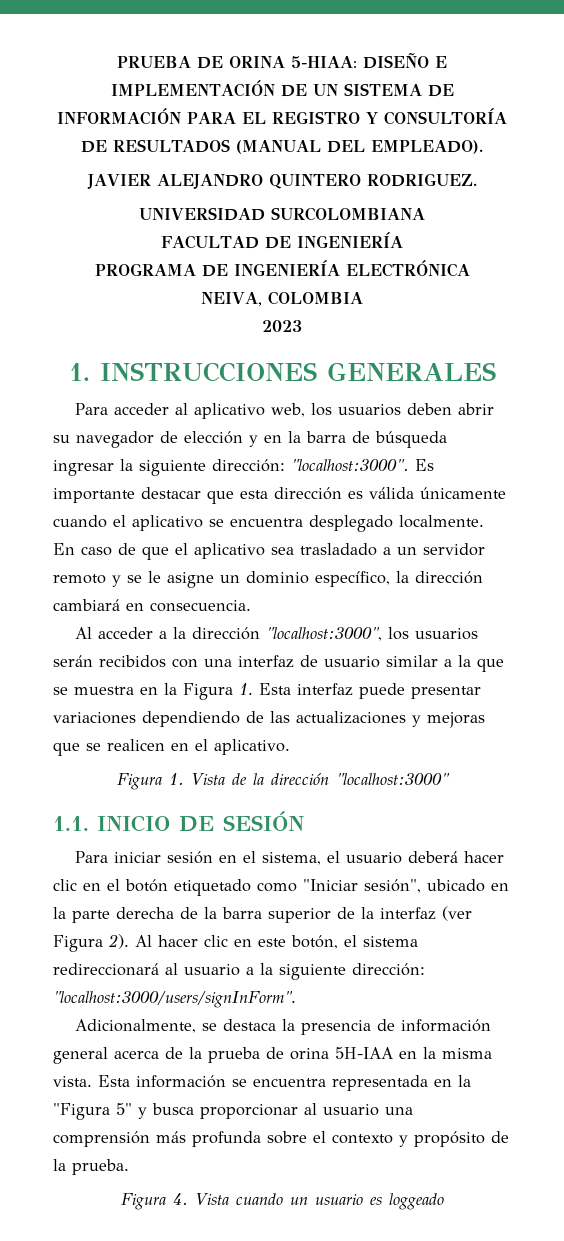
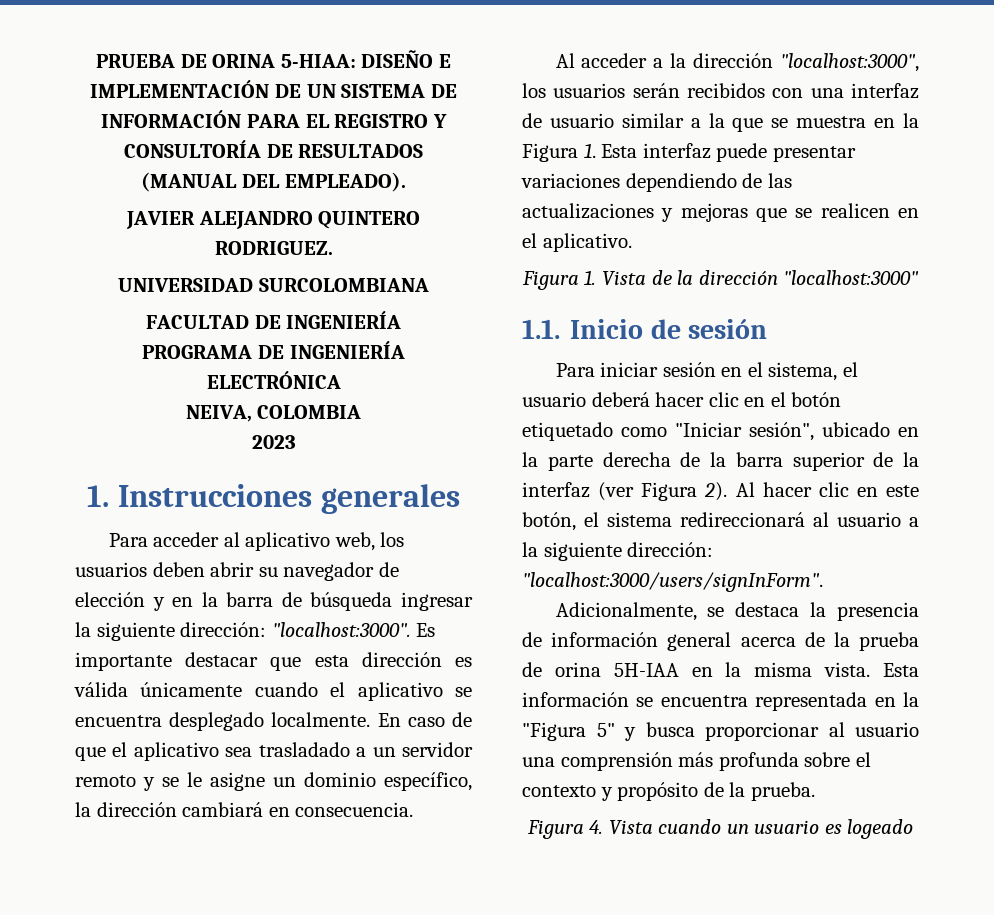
- 1. INSTRUCCIONES GENERALES
+ 1. Instrucciones generales
- 1.1. INICIO DE SESIÓN
+ 1.1. Inicio de sesión
- Figura 4. Vista cuando un usuario es loggeado
+ Figura 4. Vista cuando un usuario es logeado

